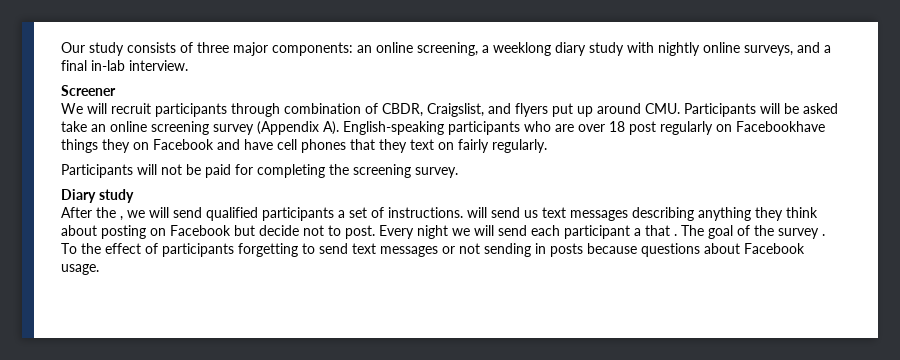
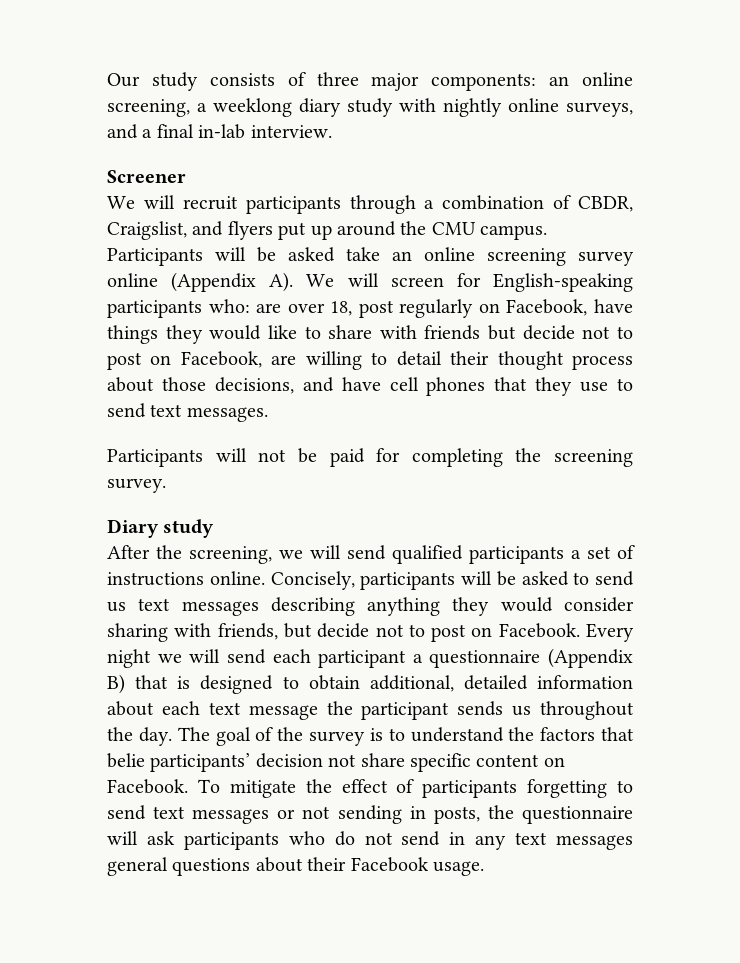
- We will recruit participants through combination of CBDR, Craigslist, and flyers put up around CMU. Participants will be asked take an online screening survey (Appendix A). English-speaking participants who are over 18 post regularly on Facebookhave things they on Facebook and have cell phones that they text on fairly regularly.
+ We will recruit participants through a combination of CBDR, Craigslist, and flyers put up around the CMU campus. Participants will be asked take an online screening survey online (Appendix A). We will screen for English-speaking participants who: are over 18, post regularly on Facebook, have things they would like to share with friends but decide not to post on Facebook, are willing to detail their thought process about those decisions, and have cell phones that they use to send text messages.
- After the , we will send qualified participants a set of instructions. will send us text messages describing anything they think about posting on Facebook but decide not to post.
+ After the screening, we will send qualified participants a set of instructions online. Concisely, participants will be asked to send us text messages describing anything they would consider sharing with friends, but decide not to post on Facebook.
- Every night we will send each participant a that .
+ Every night we will send each participant a questionnaire (Appendix B) that is designed to obtain additional, detailed information about each text message the participant sends us throughout the day.
- The goal of the survey . To the effect of participants forgetting to send text messages or not sending in posts because questions about Facebook usage.
+ The goal of the survey is to understand the factors that belie participants’ decision not share specific content on Facebook. To mitigate the effect of participants forgetting to send text messages or not sending in posts, the questionnaire will ask participants who do not send in any text messages general questions about their Facebook usage.

